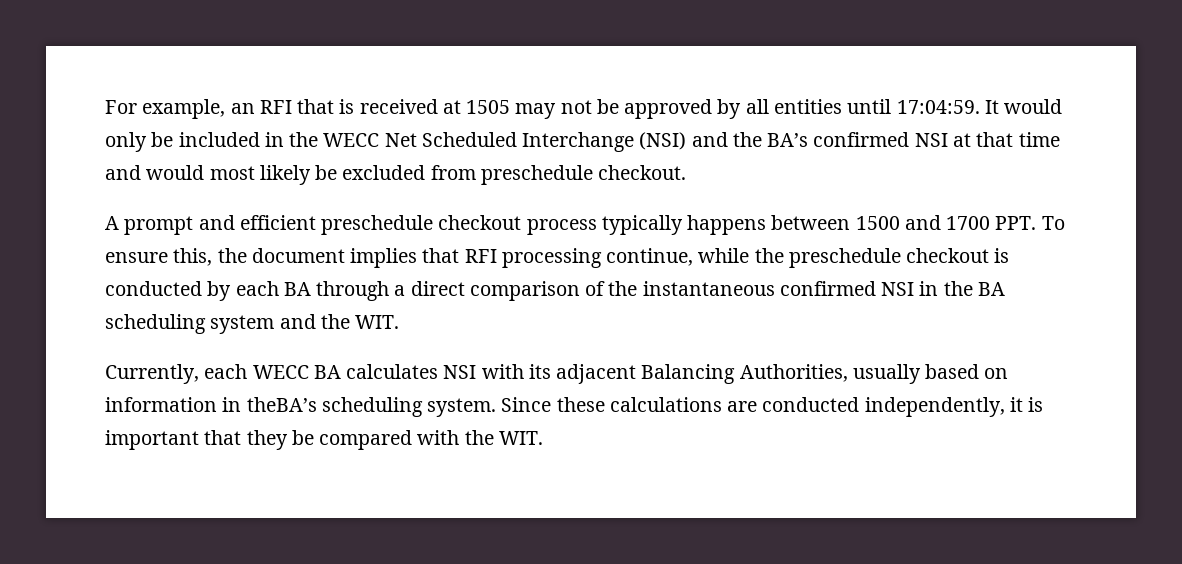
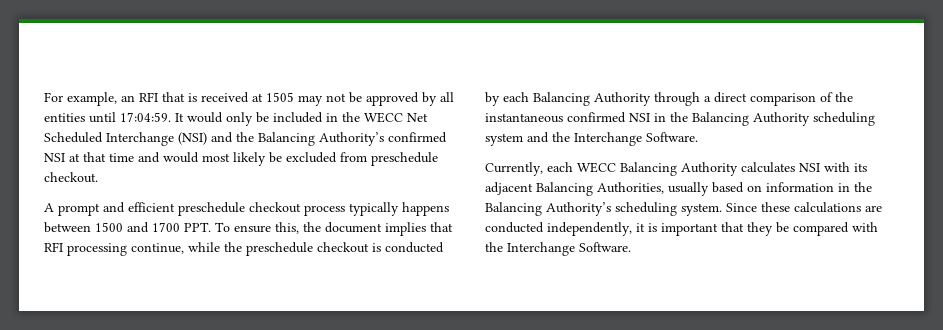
- It would only be included in the WECC Net Scheduled Interchange (NSI) and the BA’s confirmed NSI at that time and would most likely be excluded from preschedule checkout.
+ It would only be included in the WECC Net Scheduled Interchange (NSI) and the Balancing Authority’s confirmed NSI at that time and would most likely be excluded from preschedule checkout.
- A prompt and efficient preschedule checkout process typically happens between 1500 and 1700 PPT. To ensure this, the document implies that RFI processing continue, while the preschedule checkout is conducted by each BA through a direct comparison of the instantaneous confirmed NSI in the BA scheduling system and the WIT.
+ A prompt and efficient preschedule checkout process typically happens between 1500 and 1700 PPT. To ensure this, the document implies that RFI processing continue, while the preschedule checkout is conducted by each Balancing Authority through a direct comparison of the instantaneous confirmed NSI in the Balancing Authority scheduling system and the Interchange Software.
- Currently, each WECC BA calculates NSI with its adjacent Balancing Authorities, usually based on information in theBA’s scheduling system.
+ Currently, each WECC Balancing Authority calculates NSI with its adjacent Balancing Authorities, usually based on information in the Balancing Authority’s scheduling system.
- Since these calculations are conducted independently, it is important that they be compared with the WIT.
+ Since these calculations are conducted independently, it is important that they be compared with the Interchange Software.

